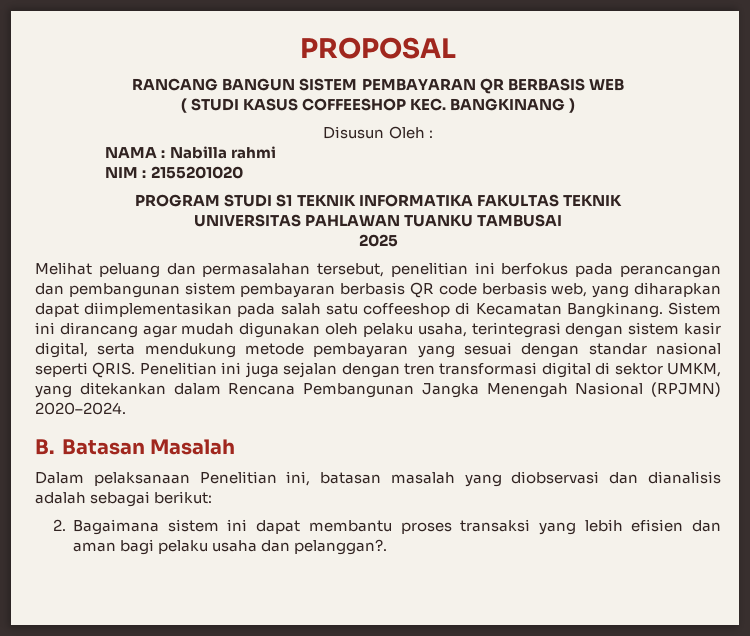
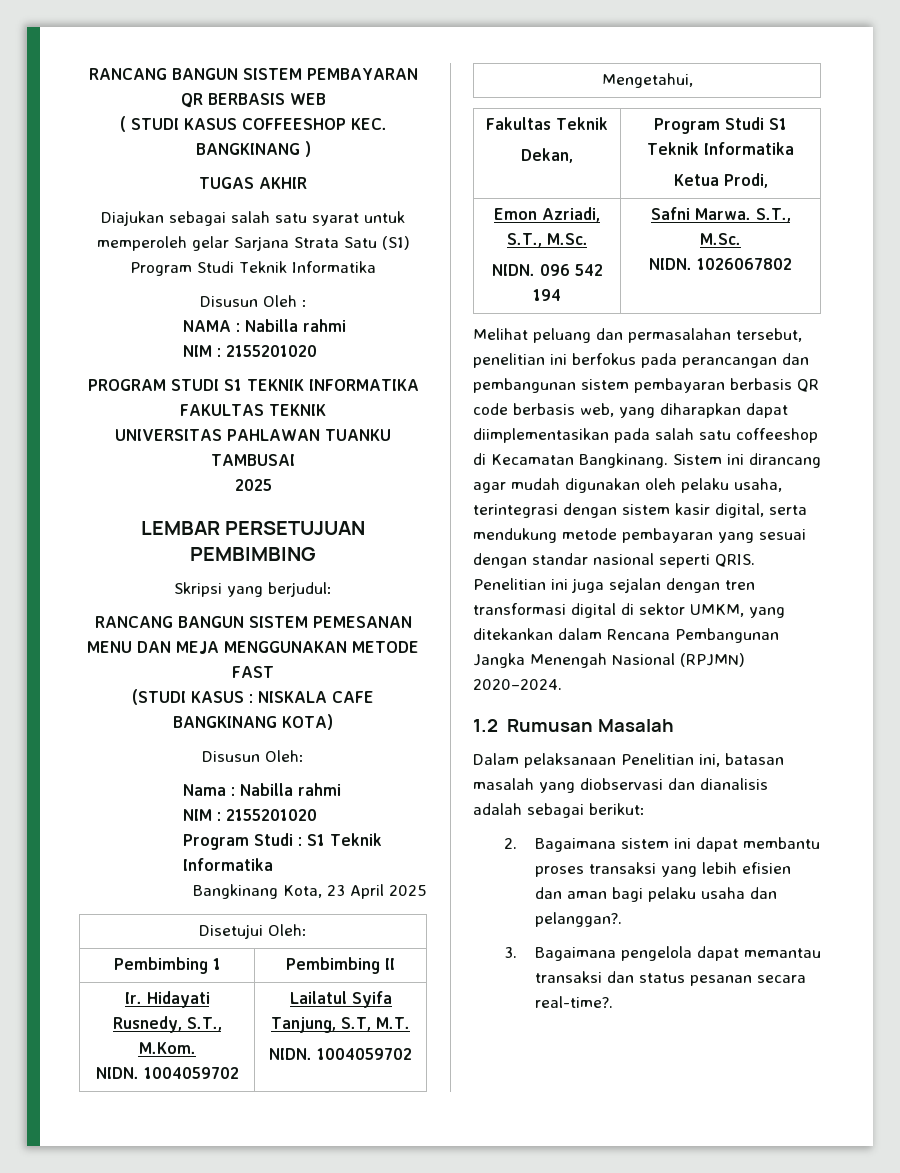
- PROPOSAL
+ TUGAS AKHIR
+ Diajukan sebagai salah satu syarat untuk memperoleh gelar Sarjana Strata Satu (S1) Program Studi Teknik Informatika
+ LEMBAR PERSETUJUAN PEMBIMBING
+ Skripsi yang berjudul:
+ RANCANG BANGUN SISTEM PEMESANAN MENU DAN MEJA MENGGUNAKAN METODE FAST
+ (STUDI KASUS : NISKALA CAFE BANGKINANG KOTA)
+ Disusun Oleh:
+ Nama : Nabilla rahmi
+ NIM : 2155201020
+ Program Studi : S1 Teknik Informatika
+ Bangkinang Kota, 23 April 2025
+ Disetujui Oleh:
+ Pembimbing 1 | Pembimbing II
+ Ir. Hidayati Rusnedy, S.T., M.Kom.
+ NIDN. 1004059702 | Lailatul Syifa Tanjung, S.T, M.T.
+ NIDN. 1004059702
+ Mengetahui,
+ Fakultas Teknik
+ Dekan, | Program Studi S1 Teknik Informatika
+ Ketua Prodi,
+ Emon Azriadi, S.T., M.Sc.
+ NIDN. 096 542 194 | Safni Marwa. S.T., M.Sc.
+ NIDN. 1026067802
- B. Batasan Masalah
+ 1.2 Rumusan Masalah
+ 3. Bagaimana pengelola dapat memantau transaksi dan status pesanan secara real-time?.

